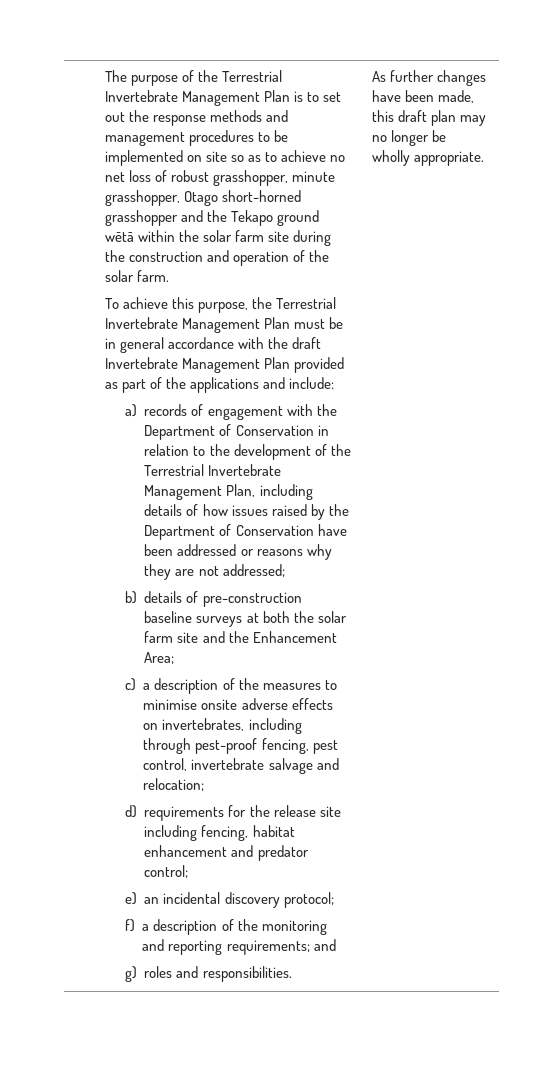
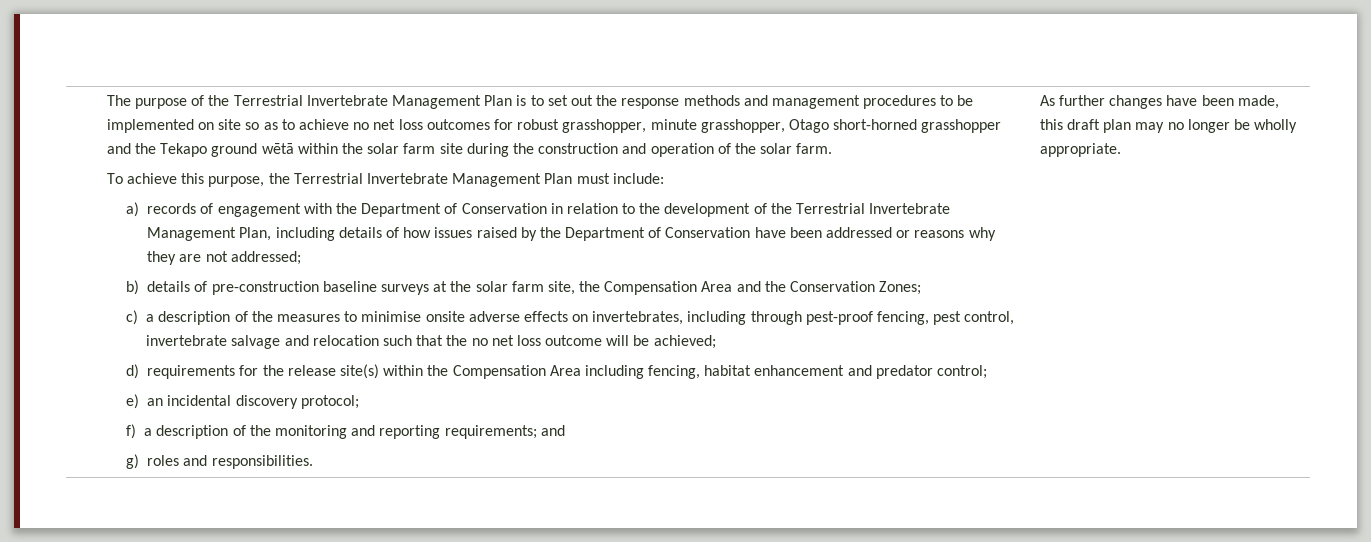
- The purpose of the Terrestrial Invertebrate Management Plan is to set out the response methods and management procedures to be implemented on site so as to achieve no net loss of robust grasshopper, minute grasshopper, Otago short-horned grasshopper and the Tekapo ground wētā within the solar farm site during the construction and operation of the solar farm.
+ The purpose of the Terrestrial Invertebrate Management Plan is to set out the response methods and management procedures to be implemented on site so as to achieve no net loss outcomes for robust grasshopper, minute grasshopper, Otago short-horned grasshopper and the Tekapo ground wētā within the solar farm site during the construction and operation of the solar farm.
- To achieve this purpose, the Terrestrial Invertebrate Management Plan must be in general accordance with the draft Invertebrate Management Plan provided as part of the applications and include:
+ To achieve this purpose, the Terrestrial Invertebrate Management Plan must include:
- b) details of pre-construction baseline surveys at both the solar farm site and the Enhancement Area;
+ b) details of pre-construction baseline surveys at the solar farm site, the Compensation Area and the Conservation Zones;
- c) a description of the measures to minimise onsite adverse effects on invertebrates, including through pest-proof fencing, pest control, invertebrate salvage and relocation;
+ c) a description of the measures to minimise onsite adverse effects on invertebrates, including through pest-proof fencing, pest control, invertebrate salvage and relocation such that the no net loss outcome will be achieved;
- d) requirements for the release site including fencing, habitat enhancement and predator control;
+ d) requirements for the release site(s) within the Compensation Area including fencing, habitat enhancement and predator control;

